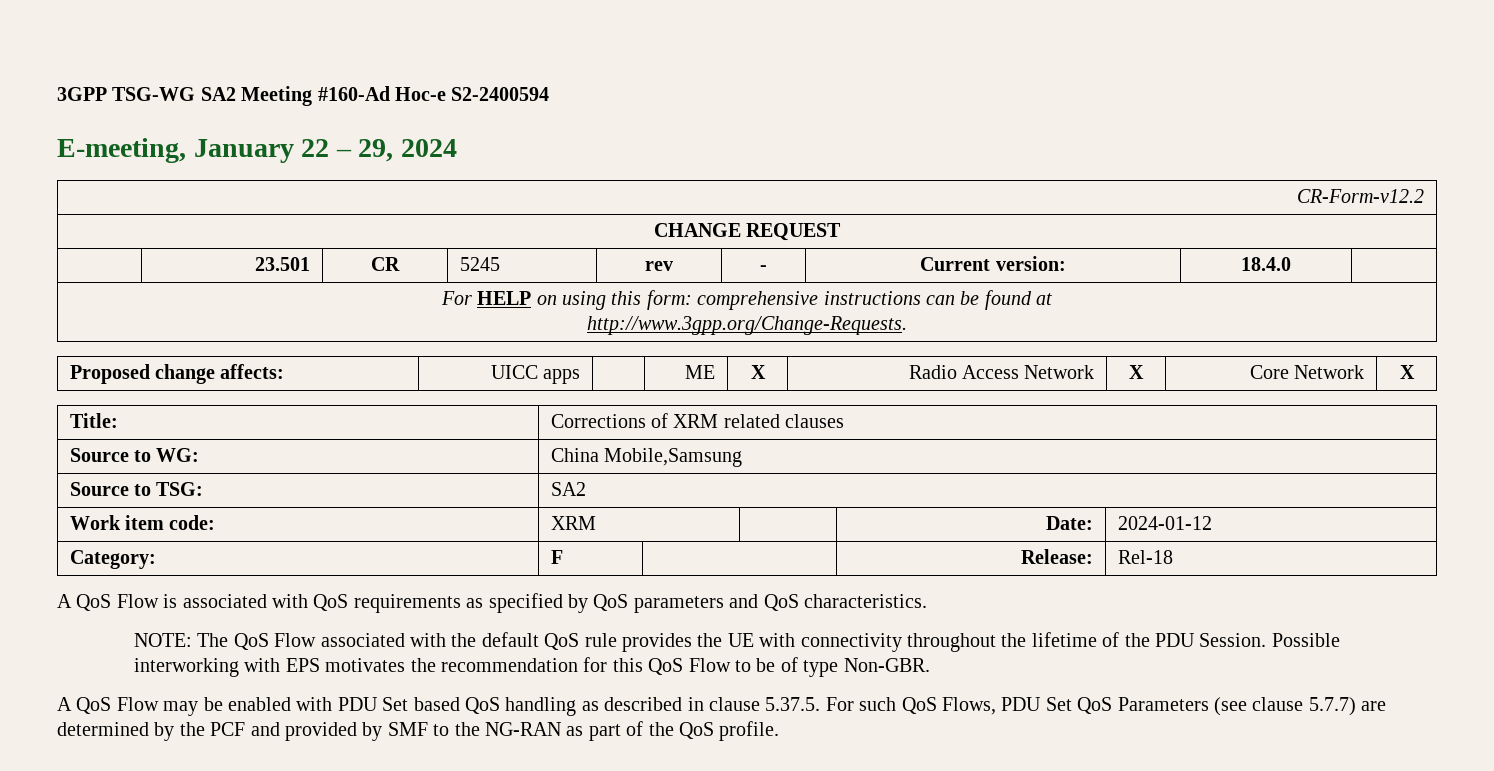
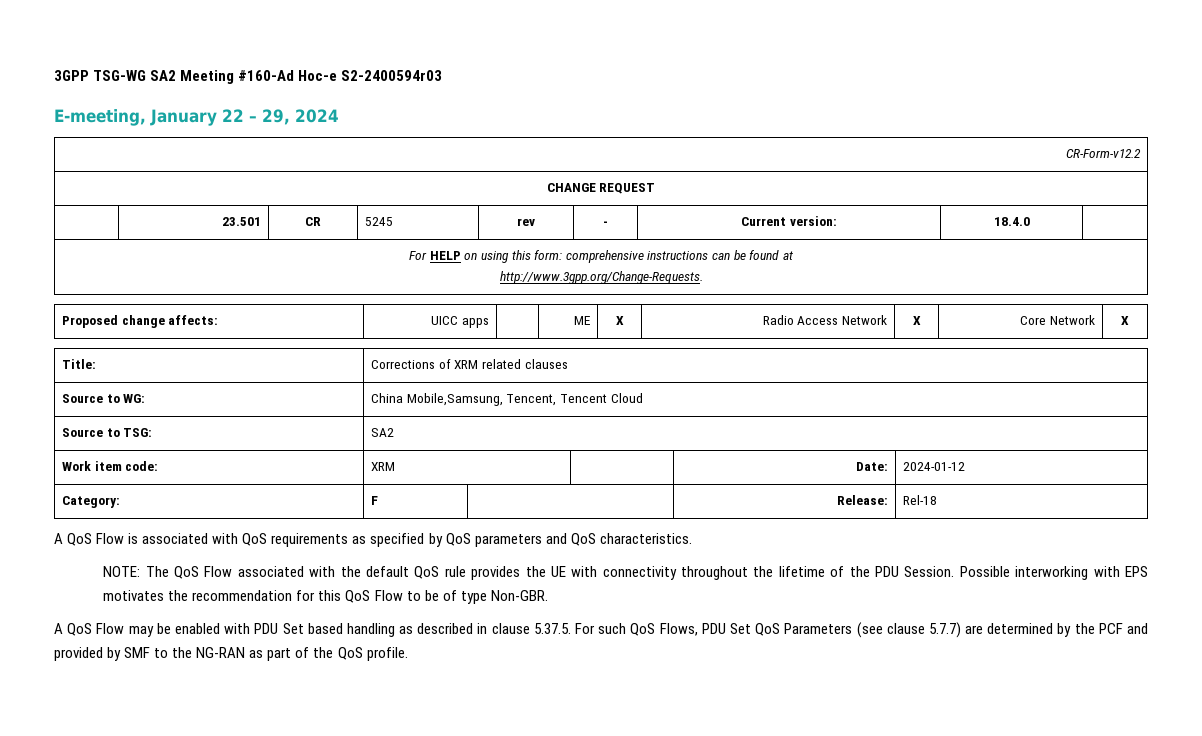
- 3GPP TSG-WG SA2 Meeting #160-Ad Hoc-e S2-2400594
+ 3GPP TSG-WG SA2 Meeting #160-Ad Hoc-e S2-2400594r03
- Source to WG: | China Mobile,Samsung
+ Source to WG: | China Mobile,Samsung, Tencent, Tencent Cloud
- A QoS Flow may be enabled with PDU Set based QoS handling as described in clause 5.37.5. For such QoS Flows, PDU Set QoS Parameters (see clause 5.7.7) are determined by the PCF and provided by SMF to the NG-RAN as part of the QoS profile.
+ A QoS Flow may be enabled with PDU Set based handling as described in clause 5.37.5. For such QoS Flows, PDU Set QoS Parameters (see clause 5.7.7) are determined by the PCF and provided by SMF to the NG-RAN as part of the QoS profile.

